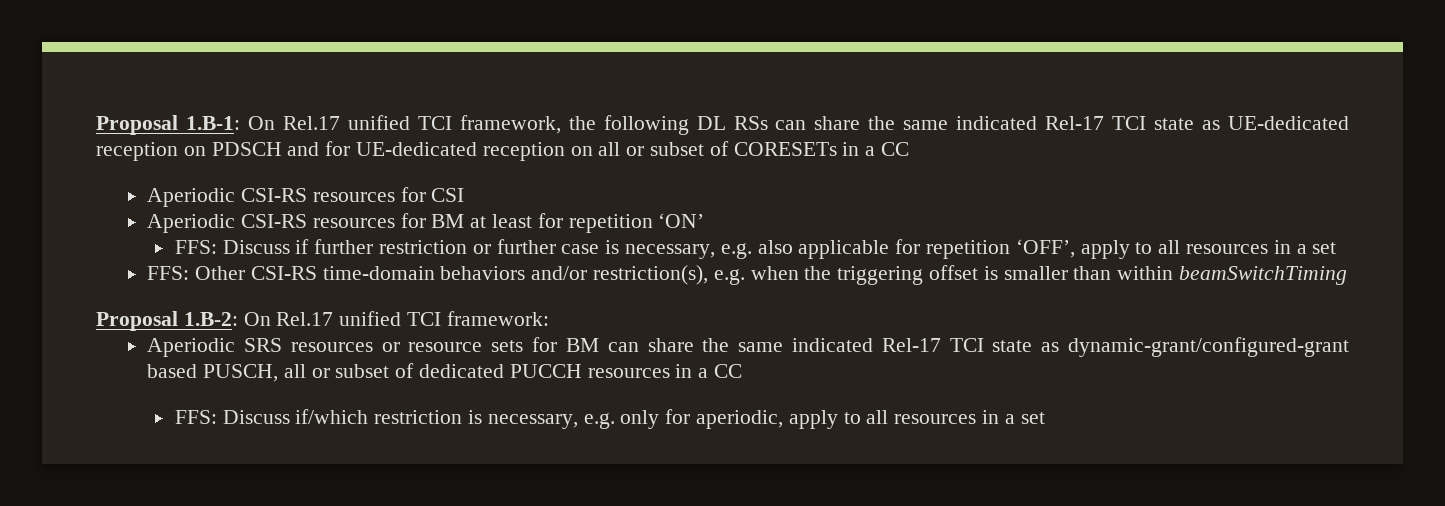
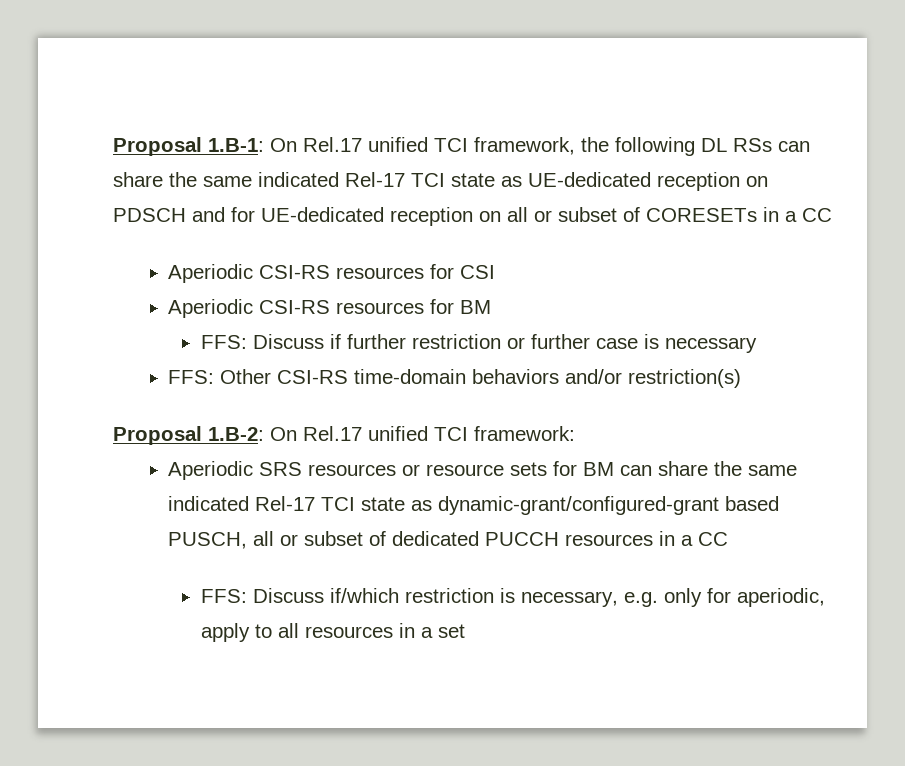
- Aperiodic CSI-RS resources for BM at least for repetition ‘ON’
+ Aperiodic CSI-RS resources for BM
- FFS: Discuss if further restriction or further case is necessary, e.g. also applicable for repetition ‘OFF’, apply to all resources in a set
+ FFS: Discuss if further restriction or further case is necessary
- FFS: Other CSI-RS time-domain behaviors and/or restriction(s), e.g. when the triggering offset is smaller than within beamSwitchTiming
+ FFS: Other CSI-RS time-domain behaviors and/or restriction(s)

